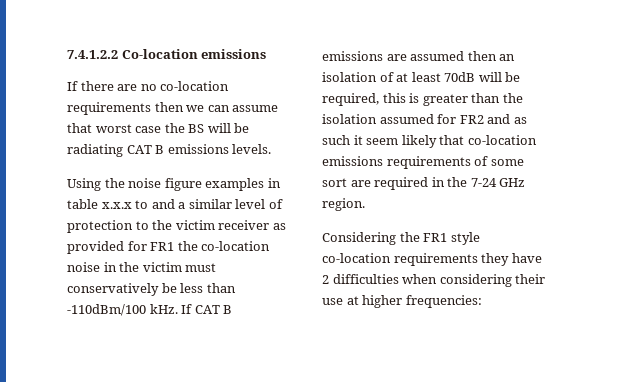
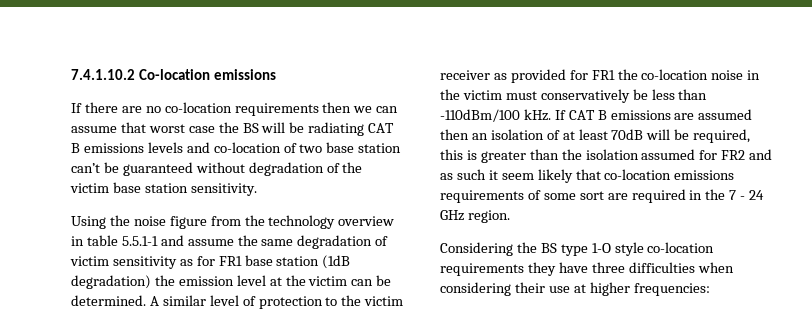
- 7.4.1.2.2 Co-location emissions
+ 7.4.1.10.2 Co-location emissions
- If there are no co-location requirements then we can assume that worst case the BS will be radiating CAT B emissions levels.
- Using the noise figure examples in table x.x.x to and a similar level of protection to the victim receiver as provided for FR1 the co-location noise in the victim must conservatively be less than -110dBm/100 kHz.
+ If there are no co-location requirements then we can assume that worst case the BS will be radiating CAT B emissions levels and co-location of two base station can’t be guaranteed without degradation of the victim base station sensitivity.
+ Using the noise figure from the technology overview in table 5.5.1-1 and assume the same degradation of victim sensitivity as for FR1 base station (1dB degradation) the emission level at the victim can be determined. A similar level of protection to the victim receiver as provided for FR1 the co-location noise in the victim must conservatively be less than -110dBm/100 kHz.
- If CAT B emissions are assumed then an isolation of at least 70dB will be required, this is greater than the isolation assumed for FR2 and as such it seem likely that co-location emissions requirements of some sort are required in the 7-24 GHz region.
+ If CAT B emissions are assumed then an isolation of at least 70dB will be required, this is greater than the isolation assumed for FR2 and as such it seem likely that co-location emissions requirements of some sort are required in the 7 - 24 GHz region.
- Considering the FR1 style co-location requirements they have 2 difficulties when considering their use at higher frequencies:
+ Considering the BS type 1-O style co-location requirements they have three difficulties when considering their use at higher frequencies:

